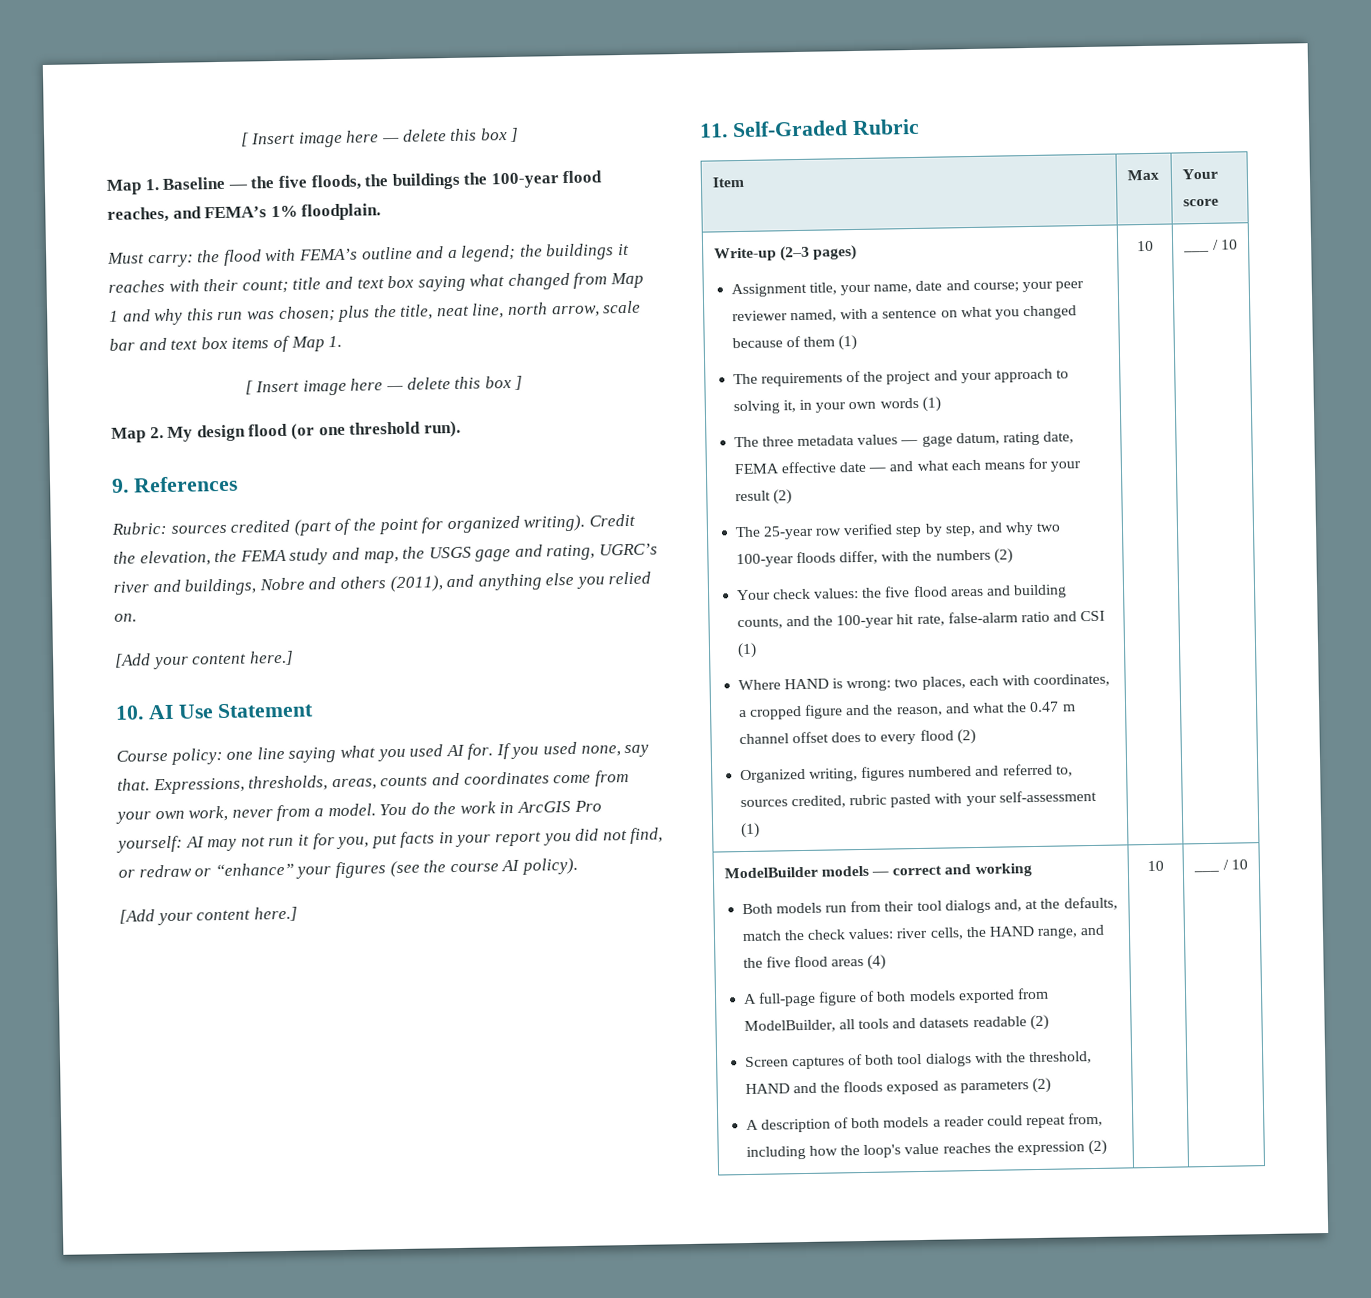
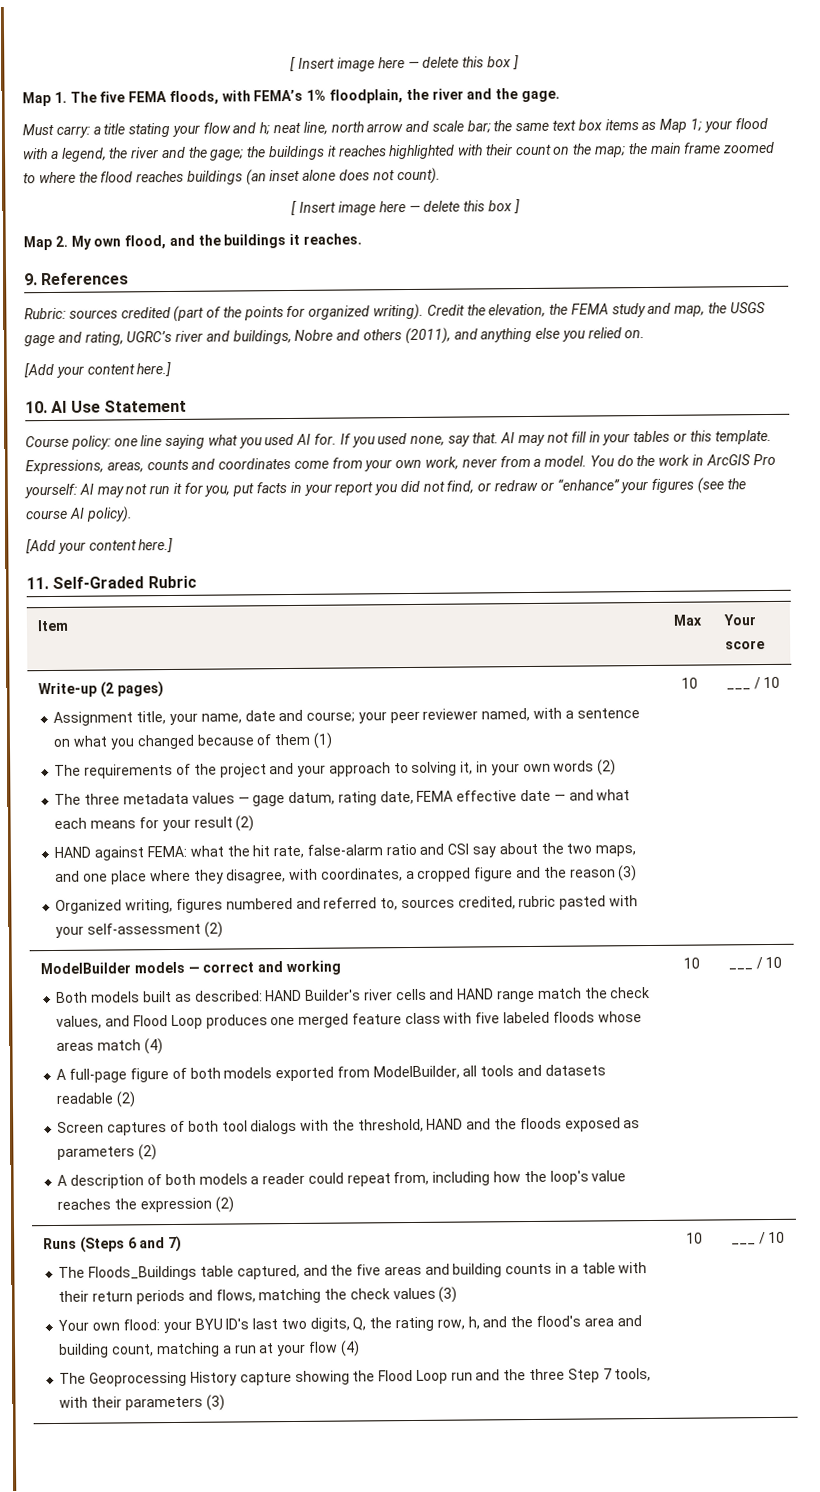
- Map 1. Baseline — the five floods, the buildings the 100-year flood reaches, and FEMA’s 1% floodplain.
- Must carry: the flood with FEMA’s outline and a legend; the buildings it reaches with their count; title and text box saying what changed from Map 1 and why this run was chosen; plus the title, neat line, north arrow, scale bar and text box items of Map 1.
+ Map 1. The five FEMA floods, with FEMA’s 1% floodplain, the river and the gage.
+ Must carry: a title stating your flow and h; neat line, north arrow and scale bar; the same text box items as Map 1; your flood with a legend, the river and the gage; the buildings it reaches highlighted with their count on the map; the main frame zoomed to where the flood reaches buildings (an inset alone does not count).
- Map 2. My design flood (or one threshold run).
+ Map 2. My own flood, and the buildings it reaches.
- Rubric: sources credited (part of the point for organized writing).
+ Rubric: sources credited (part of the points for organized writing).
- Expressions, thresholds, areas, counts and coordinates come from your own work, never from a model.
+ AI may not fill in your tables or this template. Expressions, areas, counts and coordinates come from your own work, never from a model.
- Write-up (2–3 pages)
+ Write-up (2 pages)
- The requirements of the project and your approach to solving it, in your own words (1)
+ The requirements of the project and your approach to solving it, in your own words (2)
- The 25-year row verified step by step, and why two 100-year floods differ, with the numbers (2)
- Your check values: the five flood areas and building counts, and the 100-year hit rate, false-alarm ratio and CSI (1)
- Where HAND is wrong: two places, each with coordinates, a cropped figure and the reason, and what the 0.47 m channel offset does to every flood (2)
+ HAND against FEMA: what the hit rate, false-alarm ratio and CSI say about the two maps, and one place where they disagree, with coordinates, a cropped figure and the reason (3)
- Organized writing, figures numbered and referred to, sources credited, rubric pasted with your self-assessment (1)
+ Organized writing, figures numbered and referred to, sources credited, rubric pasted with your self-assessment (2)
- Both models run from their tool dialogs and, at the defaults, match the check values: river cells, the HAND range, and the five flood areas (4)
+ Both models built as described: HAND Builder's river cells and HAND range match the check values, and Flood Loop produces one merged feature class with five labeled floods whose areas match (4)
+ Runs (Steps 6 and 7)
+ The Floods_Buildings table captured, and the five areas and building counts in a table with their return periods and flows, matching the check values (3)
+ Your own flood: your BYU ID's last two digits, Q, the rating row, h, and the flood's area and building count, matching a run at your flow (4)
+ The Geoprocessing History capture showing the Flood Loop run and the three Step 7 tools, with their parameters (3) | 10 | ___ / 10

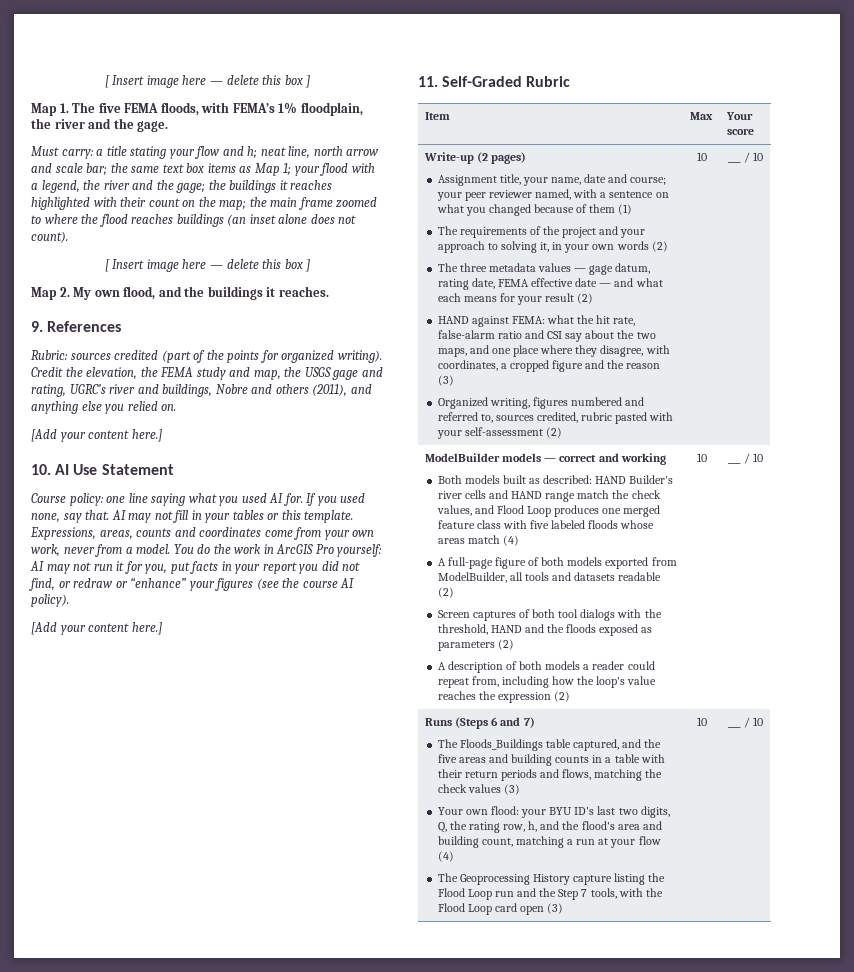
- The Geoprocessing History capture showing the Flood Loop run and the three Step 7 tools, with their parameters (3)
+ The Geoprocessing History capture listing the Flood Loop run and the Step 7 tools, with the Flood Loop card open (3)

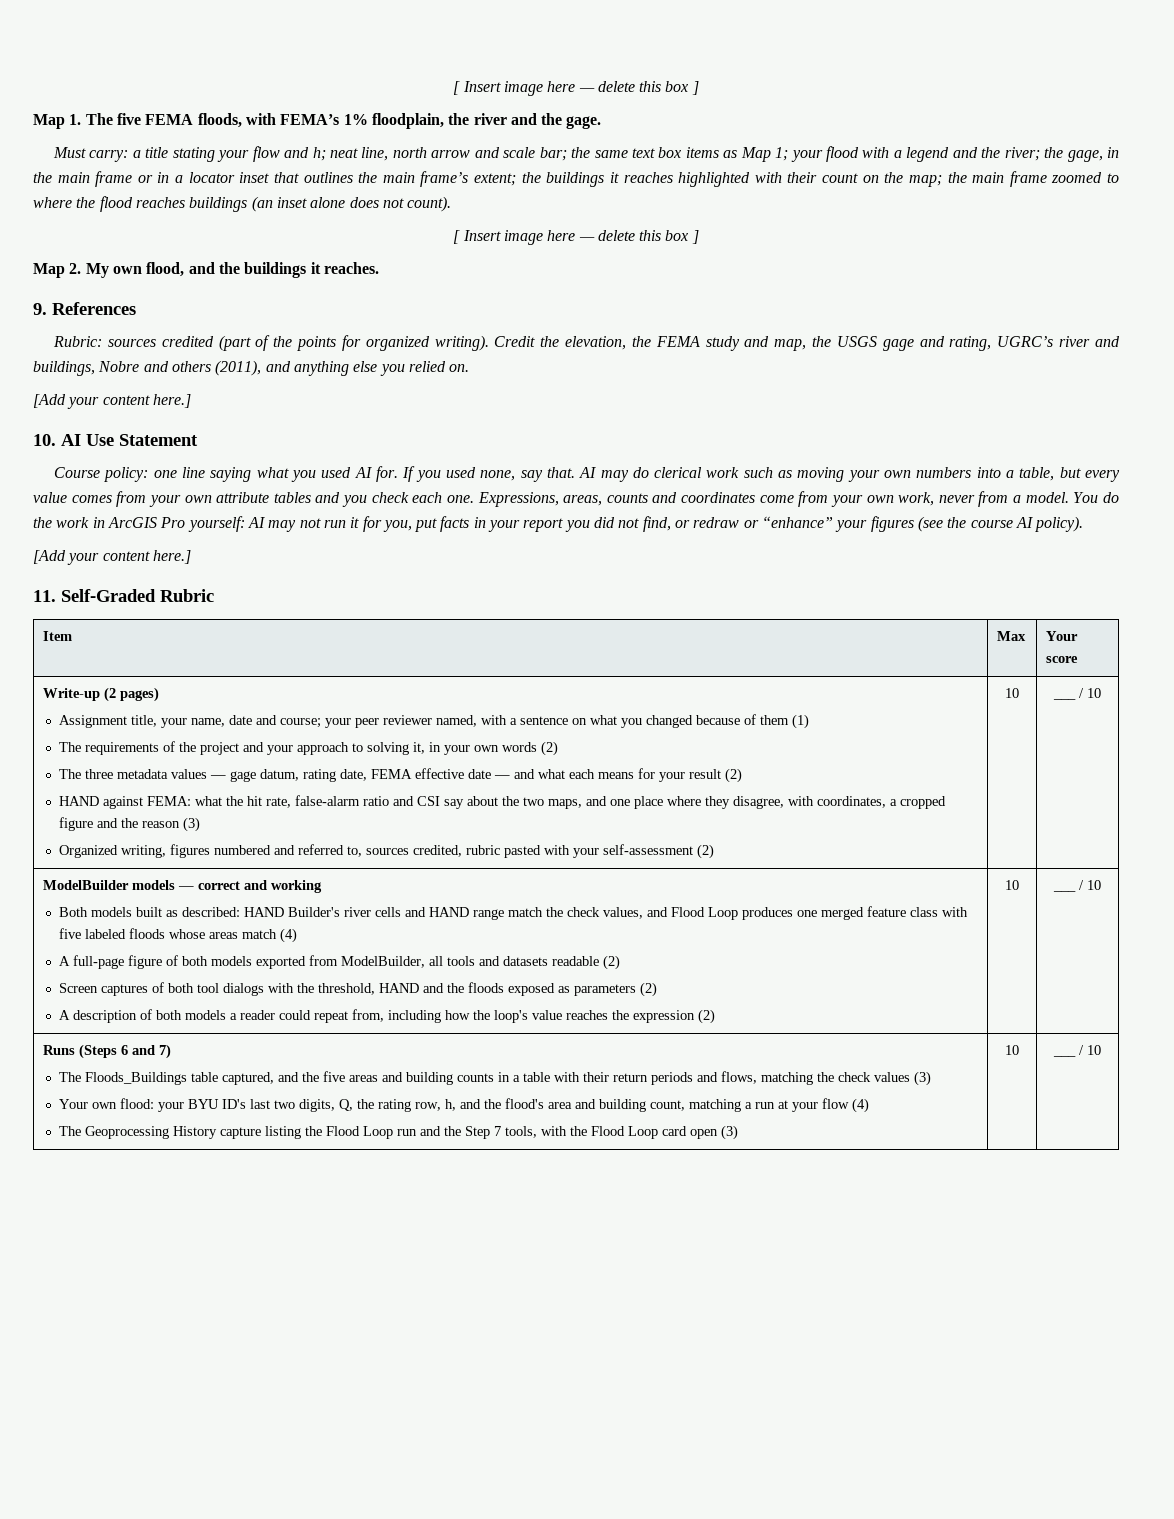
- Must carry: a title stating your flow and h; neat line, north arrow and scale bar; the same text box items as Map 1; your flood with a legend, the river and the gage; the buildings it reaches highlighted with their count on the map; the main frame zoomed to where the flood reaches buildings (an inset alone does not count).
+ Must carry: a title stating your flow and h; neat line, north arrow and scale bar; the same text box items as Map 1; your flood with a legend and the river; the gage, in the main frame or in a locator inset that outlines the main frame’s extent; the buildings it reaches highlighted with their count on the map; the main frame zoomed to where the flood reaches buildings (an inset alone does not count).
- AI may not fill in your tables or this template.
+ AI may do clerical work such as moving your own numbers into a table, but every value comes from your own attribute tables and you check each one.

